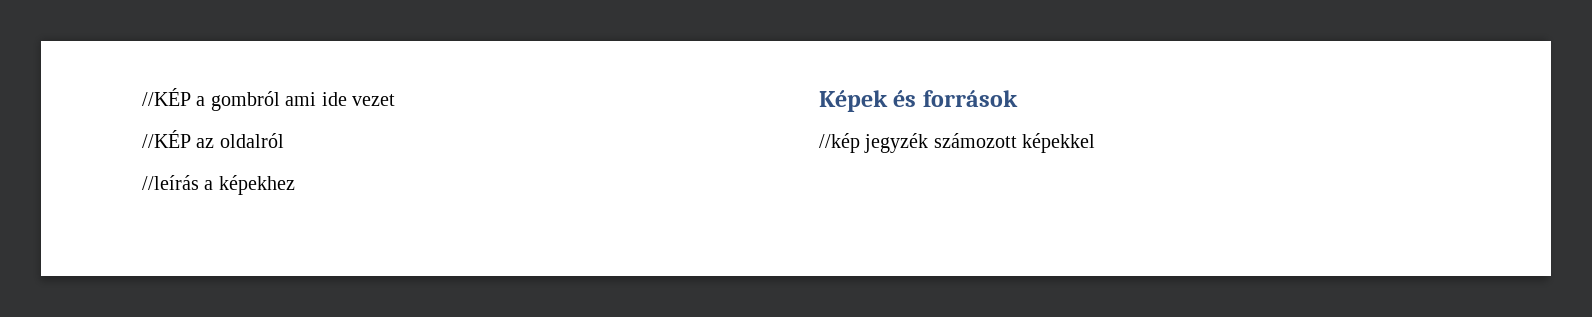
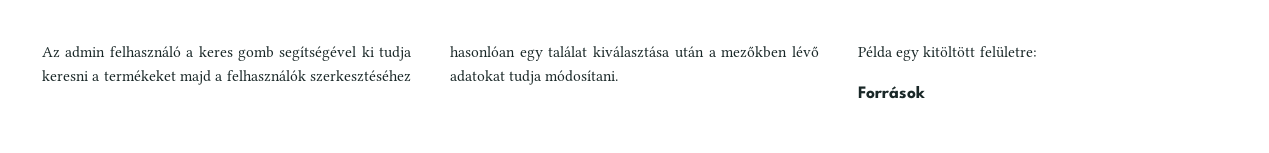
- //KÉP a gombról ami ide vezet
- //KÉP az oldalról
- //leírás a képekhez
- Képek és források
- //kép jegyzék számozott képekkel
+ Az admin felhasználó a keres gomb segítségével ki tudja keresni a termékeket majd a felhasználók szerkesztéséhez hasonlóan egy találat kiválasztása után a mezőkben lévő adatokat tudja módosítani.
+ Példa egy kitöltött felületre:
+ Források

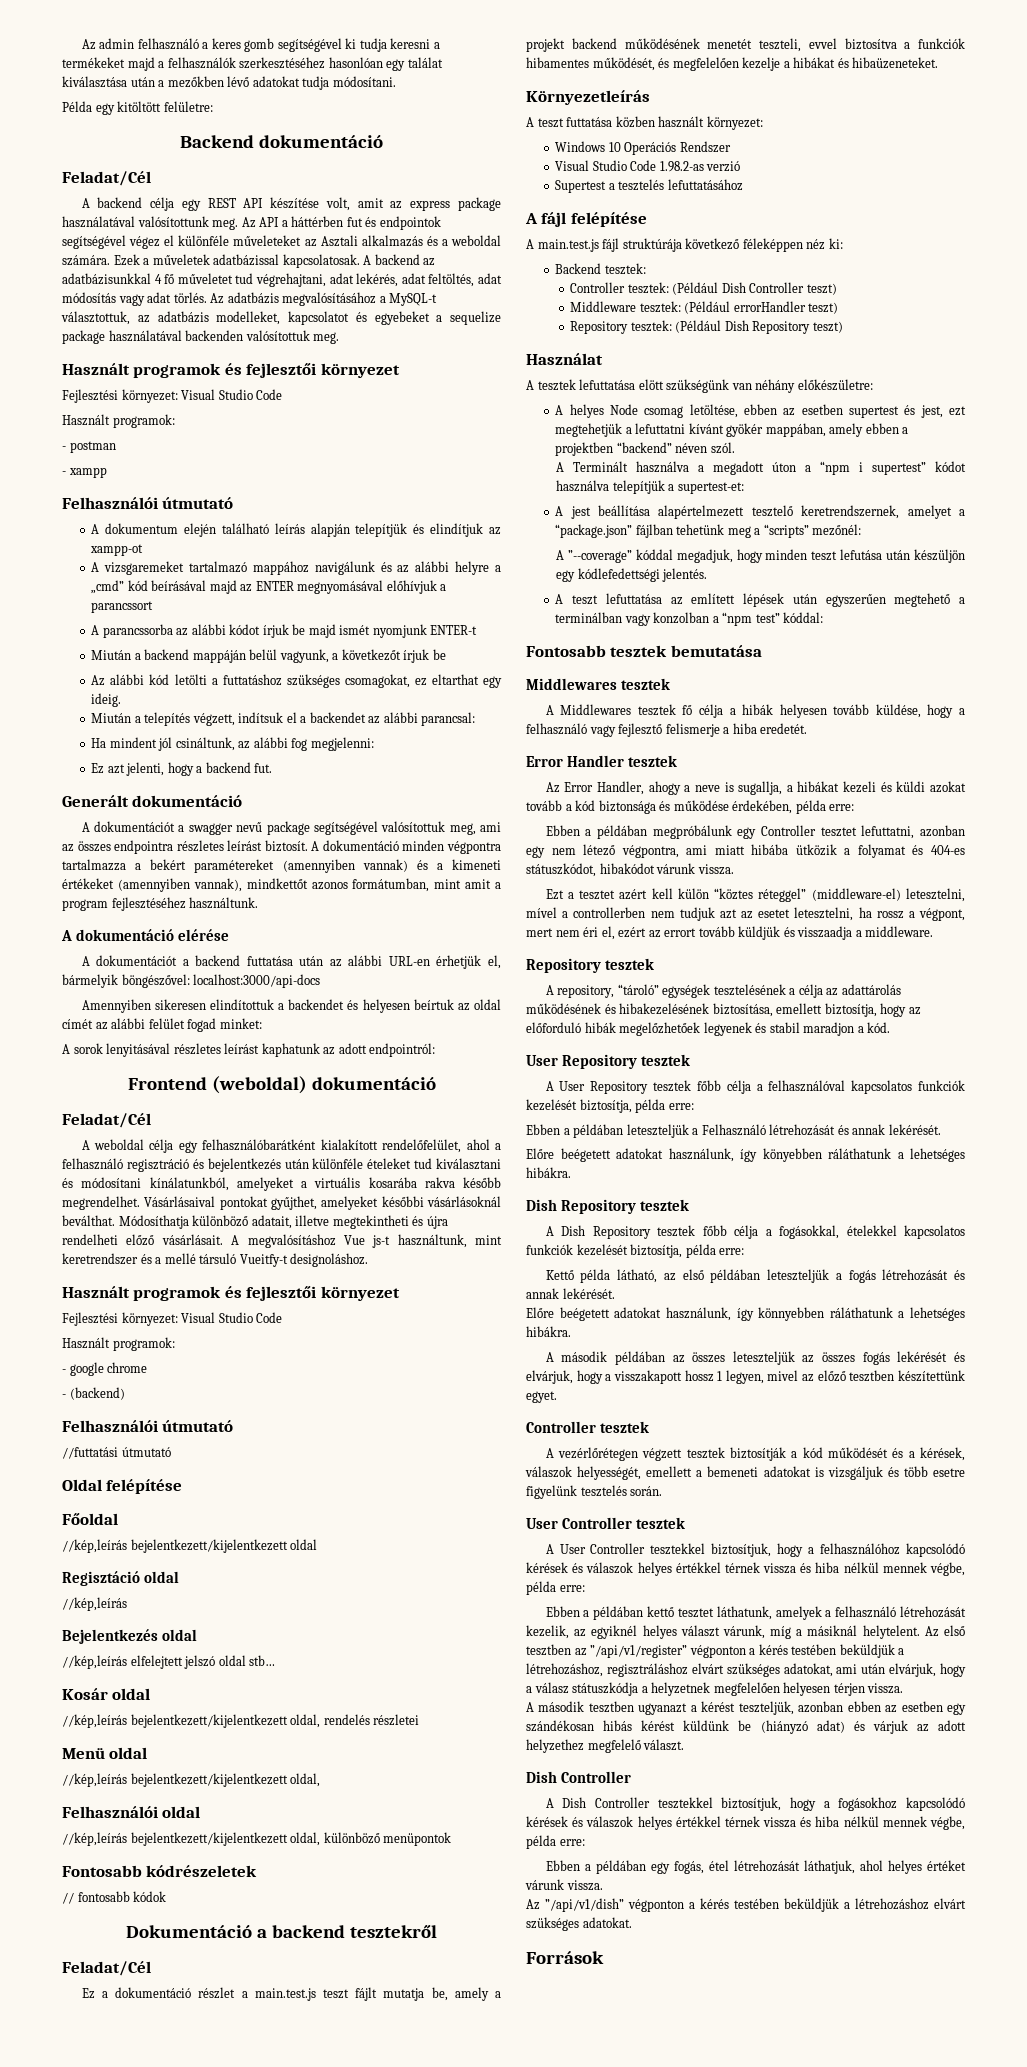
+ Backend dokumentáció
+ Feladat/Cél
+ A backend célja egy REST API készítése volt, amit az express package használatával valósítottunk meg. Az API a háttérben fut és endpointok segítségével végez el különféle műveleteket az Asztali alkalmazás és a weboldal számára. Ezek a műveletek adatbázissal kapcsolatosak. A backend az adatbázisunkkal 4 fő műveletet tud végrehajtani, adat lekérés, adat feltöltés, adat módosítás vagy adat törlés. Az adatbázis megvalósításához a MySQL-t választottuk, az adatbázis modelleket, kapcsolatot és egyebeket a sequelize package használatával backenden valósítottuk meg.
+ Használt programok és fejlesztői környezet
+ Fejlesztési környezet: Visual Studio Code
+ Használt programok:
+ - postman
+ - xampp
+ Felhasználói útmutató
+ A dokumentum elején található leírás alapján telepítjük és elindítjuk az xampp-ot
+ A vizsgaremeket tartalmazó mappához navigálunk és az alábbi helyre a „cmd” kód beírásával majd az ENTER megnyomásával előhívjuk a parancssort
+ A parancssorba az alábbi kódot írjuk be majd ismét nyomjunk ENTER-t
+ Miután a backend mappáján belül vagyunk, a következőt írjuk be
+ Az alábbi kód letölti a futtatáshoz szükséges csomagokat, ez eltarthat egy ideig.
+ Miután a telepítés végzett, indítsuk el a backendet az alábbi parancsal:
+ Ha mindent jól csináltunk, az alábbi fog megjelenni:
+ Ez azt jelenti, hogy a backend fut.
+ Generált dokumentáció
+ A dokumentációt a swagger nevű package segítségével valósítottuk meg, ami az összes endpointra részletes leírást biztosít. A dokumentáció minden végpontra tartalmazza a bekért paramétereket (amennyiben vannak) és a kimeneti értékeket (amennyiben vannak), mindkettőt azonos formátumban, mint amit a program fejlesztéséhez használtunk.
+ A dokumentáció elérése
+ A dokumentációt a backend futtatása után az alábbi URL-en érhetjük el, bármelyik böngészővel: localhost:3000/api-docs
+ Amennyiben sikeresen elindítottuk a backendet és helyesen beírtuk az oldal címét az alábbi felület fogad minket:
+ A sorok lenyitásával részletes leírást kaphatunk az adott endpointról:
+ Frontend (weboldal) dokumentáció
+ Feladat/Cél
+ A weboldal célja egy felhasználóbarátként kialakított rendelőfelület, ahol a felhasználó regisztráció és bejelentkezés után különféle ételeket tud kiválasztani és módosítani kínálatunkból, amelyeket a virtuális kosarába rakva később megrendelhet. Vásárlásaival pontokat gyűjthet, amelyeket későbbi vásárlásoknál beválthat. Módosíthatja különböző adatait, illetve megtekintheti és újra rendelheti előző vásárlásait. A megvalósításhoz Vue js-t használtunk, mint keretrendszer és a mellé társuló Vueitfy-t designoláshoz.
+ Használt programok és fejlesztői környezet
+ Fejlesztési környezet: Visual Studio Code
+ Használt programok:
+ - google chrome
+ - (backend)
+ Felhasználói útmutató
+ //futtatási útmutató
+ Oldal felépítése
+ Főoldal
+ //kép,leírás bejelentkezett/kijelentkezett oldal
+ Regisztáció oldal
+ //kép,leírás
+ Bejelentkezés oldal
+ //kép,leírás elfelejtett jelszó oldal stb…
+ Kosár oldal
+ //kép,leírás bejelentkezett/kijelentkezett oldal, rendelés részletei
+ Menü oldal
+ //kép,leírás bejelentkezett/kijelentkezett oldal,
+ Felhasználói oldal
+ //kép,leírás bejelentkezett/kijelentkezett oldal, különböző menüpontok
+ Fontosabb kódrészeletek
+ // fontosabb kódok
+ Dokumentáció a backend tesztekről
+ Feladat/Cél
+ Ez a dokumentáció részlet a main.test.js teszt fájlt mutatja be, amely a projekt backend működésének menetét teszteli, evvel biztosítva a funkciók hibamentes működését, és megfelelően kezelje a hibákat és hibaüzeneteket.
+ Környezetleírás
+ A teszt futtatása közben használt környezet:
+ Windows 10 Operációs Rendszer
+ Visual Studio Code 1.98.2-as verzió
+ Supertest a tesztelés lefuttatásához
+ A fájl felépítése
+ A main.test.js fájl struktúrája következő féleképpen néz ki:
+ Backend tesztek:
+ Controller tesztek: (Például Dish Controller teszt)
+ Middleware tesztek: (Például errorHandler teszt)
+ Repository tesztek: (Például Dish Repository teszt)
+ Használat
+ A tesztek lefuttatása elött szükségünk van néhány előkészületre:
+ A helyes Node csomag letöltése, ebben az esetben supertest és jest, ezt megtehetjük a lefuttatni kívánt gyökér mappában, amely ebben a projektben “backend” néven szól.
+ A Terminált használva a megadott úton a “npm i supertest” kódot használva telepítjük a supertest-et:
+ A jest beállítása alapértelmezett tesztelő keretrendszernek, amelyet a “package.json” fájlban tehetünk meg a “scripts” mezőnél:
+ A ”--coverage” kóddal megadjuk, hogy minden teszt lefutása után készüljön egy kódlefedettségi jelentés.
+ A teszt lefuttatása az említett lépések után egyszerűen megtehető a terminálban vagy konzolban a “npm test” kóddal:
+ Fontosabb tesztek bemutatása
+ Middlewares tesztek
+ A Middlewares tesztek fő célja a hibák helyesen tovább küldése, hogy a felhasználó vagy fejlesztő felismerje a hiba eredetét.
+ Error Handler tesztek
+ Az Error Handler, ahogy a neve is sugallja, a hibákat kezeli és küldi azokat tovább a kód biztonsága és működése érdekében, példa erre:
+ Ebben a példában megpróbálunk egy Controller tesztet lefuttatni, azonban egy nem létező végpontra, ami miatt hibába ütközik a folyamat és 404-es státuszkódot, hibakódot várunk vissza.
+ Ezt a tesztet azért kell külön “köztes réteggel” (middleware-el) letesztelni, mível a controllerben nem tudjuk azt az esetet letesztelni, ha rossz a végpont, mert nem éri el, ezért az errort tovább küldjük és visszaadja a middleware.
+ Repository tesztek
+ A repository, “tároló” egységek tesztelésének a célja az adattárolás működésének és hibakezelésének biztosítása, emellett biztosítja, hogy az előforduló hibák megelőzhetőek legyenek és stabil maradjon a kód.
+ User Repository tesztek
+ A User Repository tesztek főbb célja a felhasználóval kapcsolatos funkciók kezelését biztosítja, példa erre:
+ Ebben a példában leteszteljük a Felhasználó létrehozását és annak lekérését.
+ Előre beégetett adatokat használunk, így könyebben ráláthatunk a lehetséges hibákra.
+ Dish Repository tesztek
+ A Dish Repository tesztek főbb célja a fogásokkal, ételekkel kapcsolatos funkciók kezelését biztosítja, példa erre:
+ Kettő példa látható, az első példában leteszteljük a fogás létrehozását és annak lekérését.
+ Előre beégetett adatokat használunk, így könnyebben ráláthatunk a lehetséges hibákra.
+ A második példában az összes leteszteljük az összes fogás lekérését és elvárjuk, hogy a visszakapott hossz 1 legyen, mivel az előző tesztben készítettünk egyet.
+ Controller tesztek
+ A vezérlőrétegen végzett tesztek biztosítják a kód működését és a kérések, válaszok helyességét, emellett a bemeneti adatokat is vizsgáljuk és több esetre figyelünk tesztelés során.
+ User Controller tesztek
+ A User Controller tesztekkel biztosítjuk, hogy a felhasználóhoz kapcsolódó kérések és válaszok helyes értékkel térnek vissza és hiba nélkül mennek végbe, példa erre:
+ Ebben a példában kettő tesztet láthatunk, amelyek a felhasználó létrehozását kezelik, az egyiknél helyes választ várunk, míg a másiknál helytelent. Az első tesztben az ”/api/v1/register” végponton a kérés testében beküldjük a létrehozáshoz, regisztráláshoz elvárt szükséges adatokat, ami után elvárjuk, hogy a válasz státuszkódja a helyzetnek megfelelően helyesen térjen vissza.
+ A második tesztben ugyanazt a kérést teszteljük, azonban ebben az esetben egy szándékosan hibás kérést küldünk be (hiányzó adat) és várjuk az adott helyzethez megfelelő választ.
+ Dish Controller
+ A Dish Controller tesztekkel biztosítjuk, hogy a fogásokhoz kapcsolódó kérések és válaszok helyes értékkel térnek vissza és hiba nélkül mennek végbe, példa erre:
+ Ebben a példában egy fogás, étel létrehozását láthatjuk, ahol helyes értéket várunk vissza.
+ Az ”/api/v1/dish” végponton a kérés testében beküldjük a létrehozáshoz elvárt szükséges adatokat.

